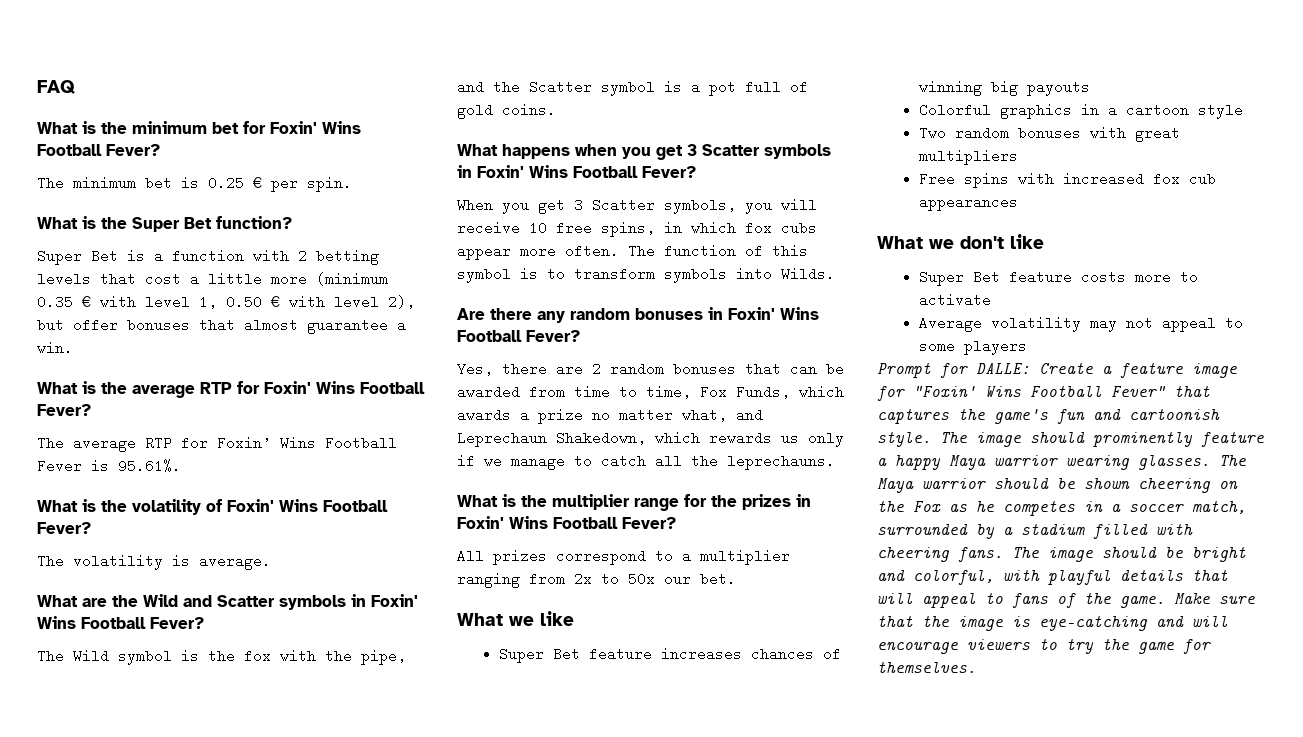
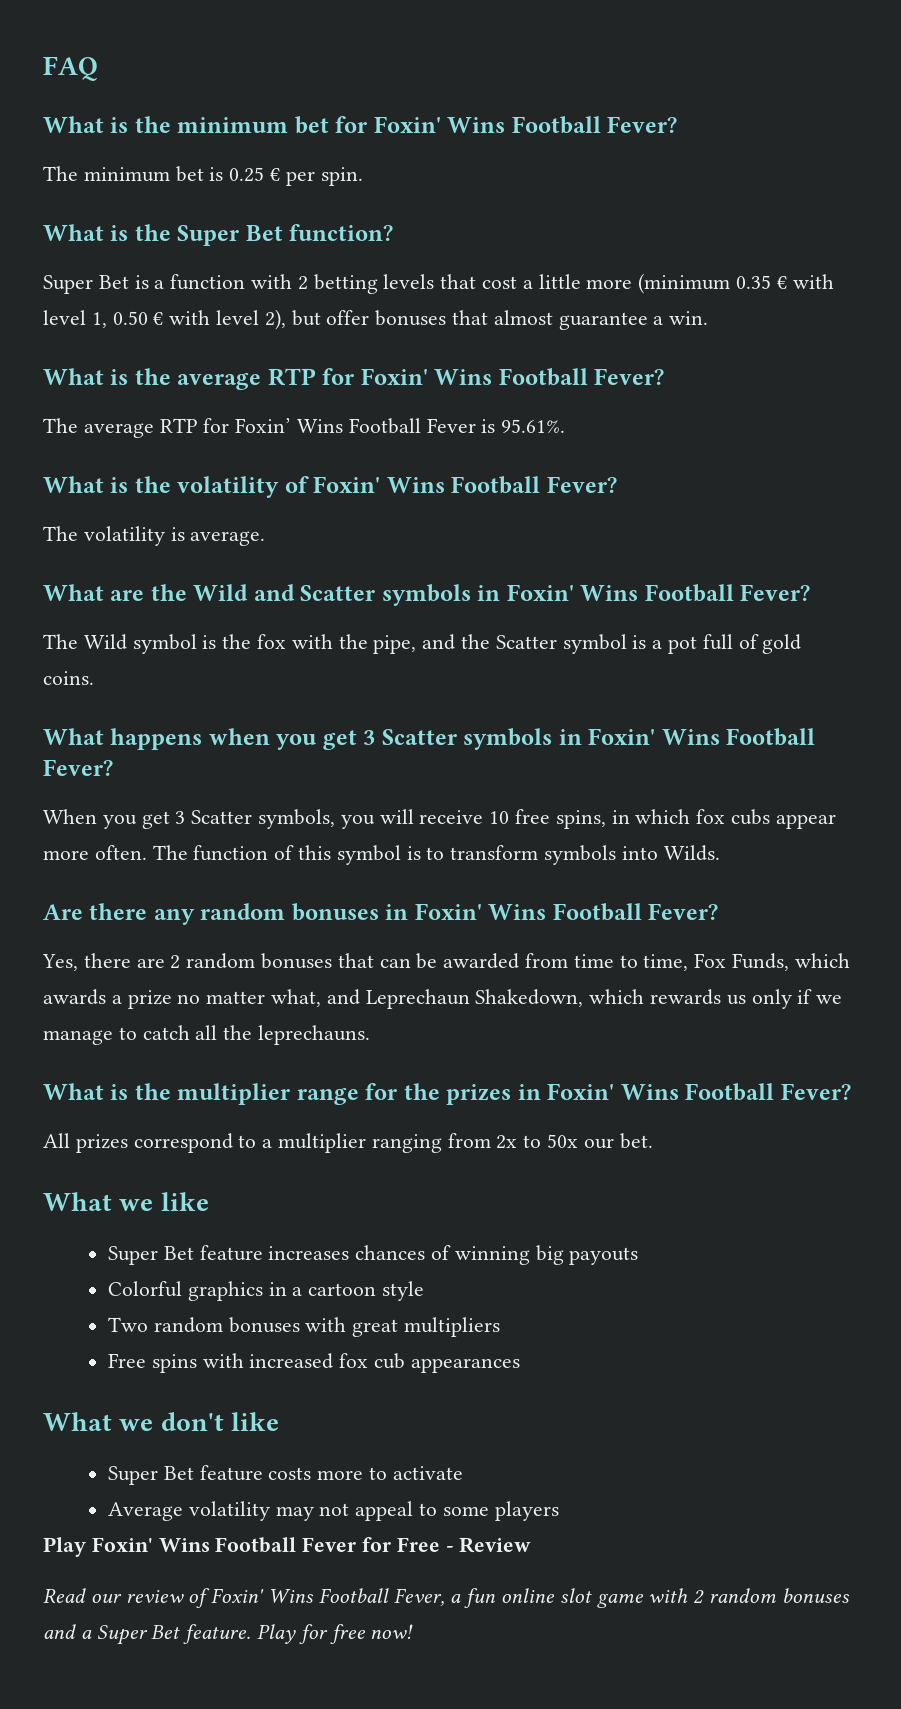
- Prompt for DALLE: Create a feature image for "Foxin' Wins Football Fever" that captures the game's fun and cartoonish style. The image should prominently feature a happy Maya warrior wearing glasses. The Maya warrior should be shown cheering on the Fox as he competes in a soccer match, surrounded by a stadium filled with cheering fans. The image should be bright and colorful, with playful details that will appeal to fans of the game. Make sure that the image is eye-catching and will encourage viewers to try the game for themselves.
+ Play Foxin' Wins Football Fever for Free - Review
+ Read our review of Foxin' Wins Football Fever, a fun online slot game with 2 random bonuses and a Super Bet feature. Play for free now!

